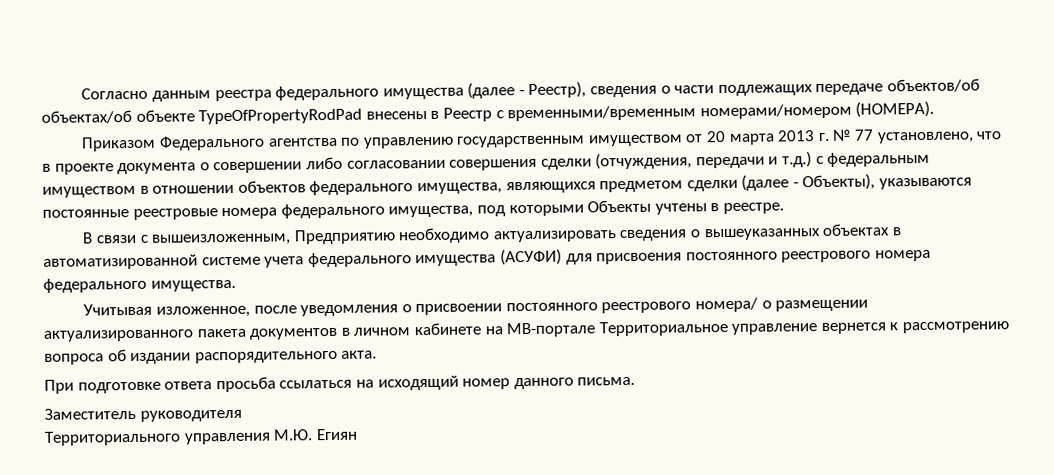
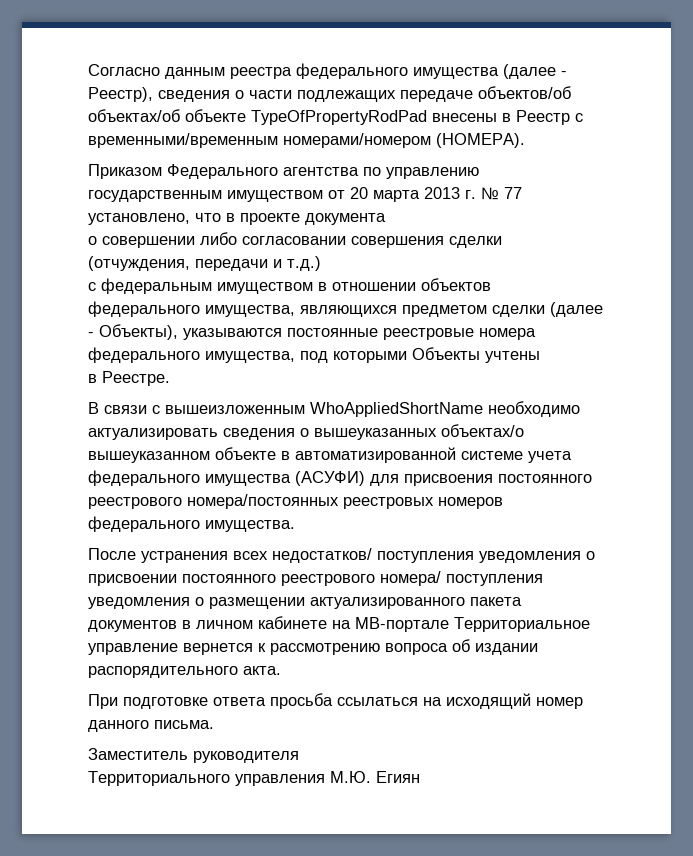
- Приказом Федерального агентства по управлению государственным имуществом от 20 марта 2013 г. № 77 установлено, что в проекте документа о совершении либо согласовании совершения сделки (отчуждения, передачи и т.д.) с федеральным имуществом в отношении объектов федерального имущества, являющихся предметом сделки (далее - Объекты), указываются постоянные реестровые номера федерального имущества, под которыми Объекты учтены в реестре.
+ Приказом Федерального агентства по управлению государственным имуществом от 20 марта 2013 г. № 77 установлено, что в проекте документа
+ о совершении либо согласовании совершения сделки (отчуждения, передачи и т.д.)
+ с федеральным имуществом в отношении объектов федерального имущества, являющихся предметом сделки (далее - Объекты), указываются постоянные реестровые номера федерального имущества, под которыми Объекты учтены
+ в Реестре.
- В связи с вышеизложенным, Предприятию необходимо актуализировать сведения о вышеуказанных объектах в автоматизированной системе учета федерального имущества (АСУФИ) для присвоения постоянного реестрового номера федерального имущества.
+ В связи с вышеизложенным WhoAppliedShortName необходимо актуализировать сведения о вышеуказанных объектах/о вышеуказанном объекте в автоматизированной системе учета федерального имущества (АСУФИ) для присвоения постоянного реестрового номера/постоянных реестровых номеров федерального имущества.
- Учитывая изложенное, после уведомления о присвоении постоянного реестрового номера/ о размещении актуализированного пакета документов в личном кабинете на МВ-портале Территориальное управление вернется к рассмотрению вопроса об издании распорядительного акта.
+ После устранения всех недостатков/ поступления уведомления о присвоении постоянного реестрового номера/ поступления уведомления о размещении актуализированного пакета документов в личном кабинете на МВ-портале Территориальное управление вернется к рассмотрению вопроса об издании распорядительного акта.

